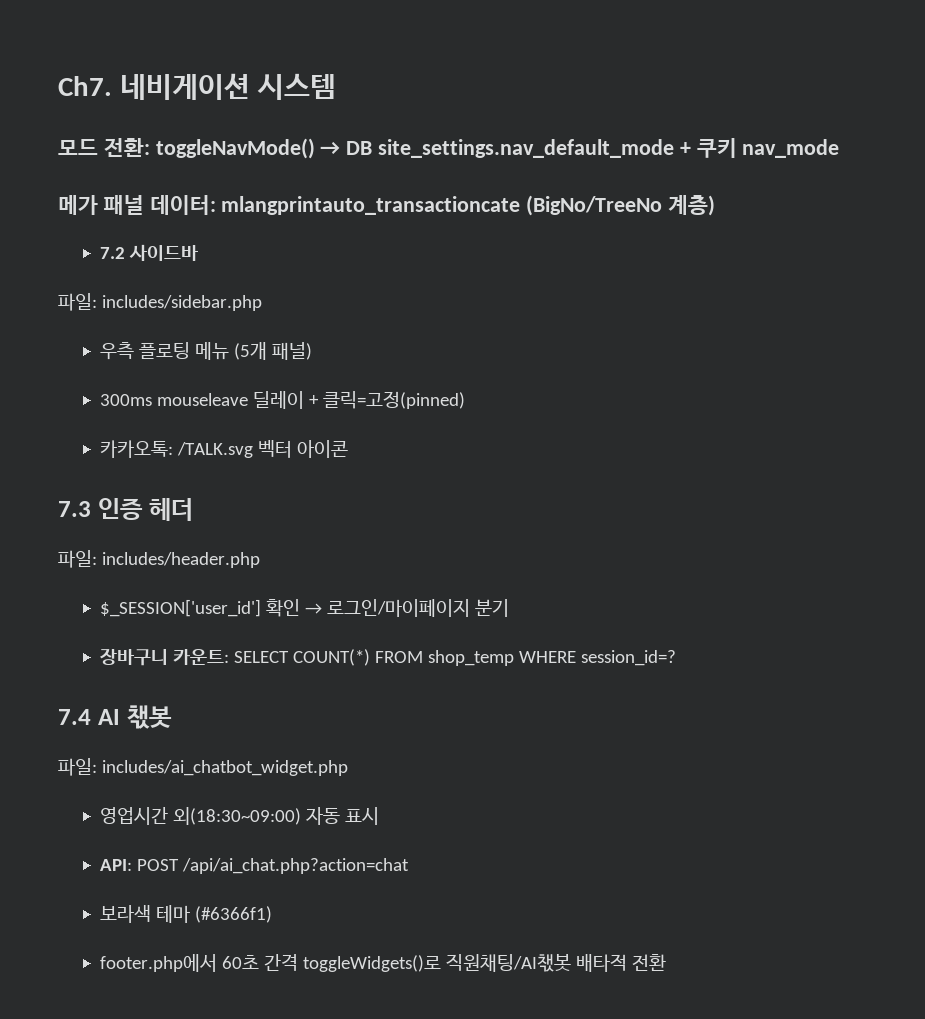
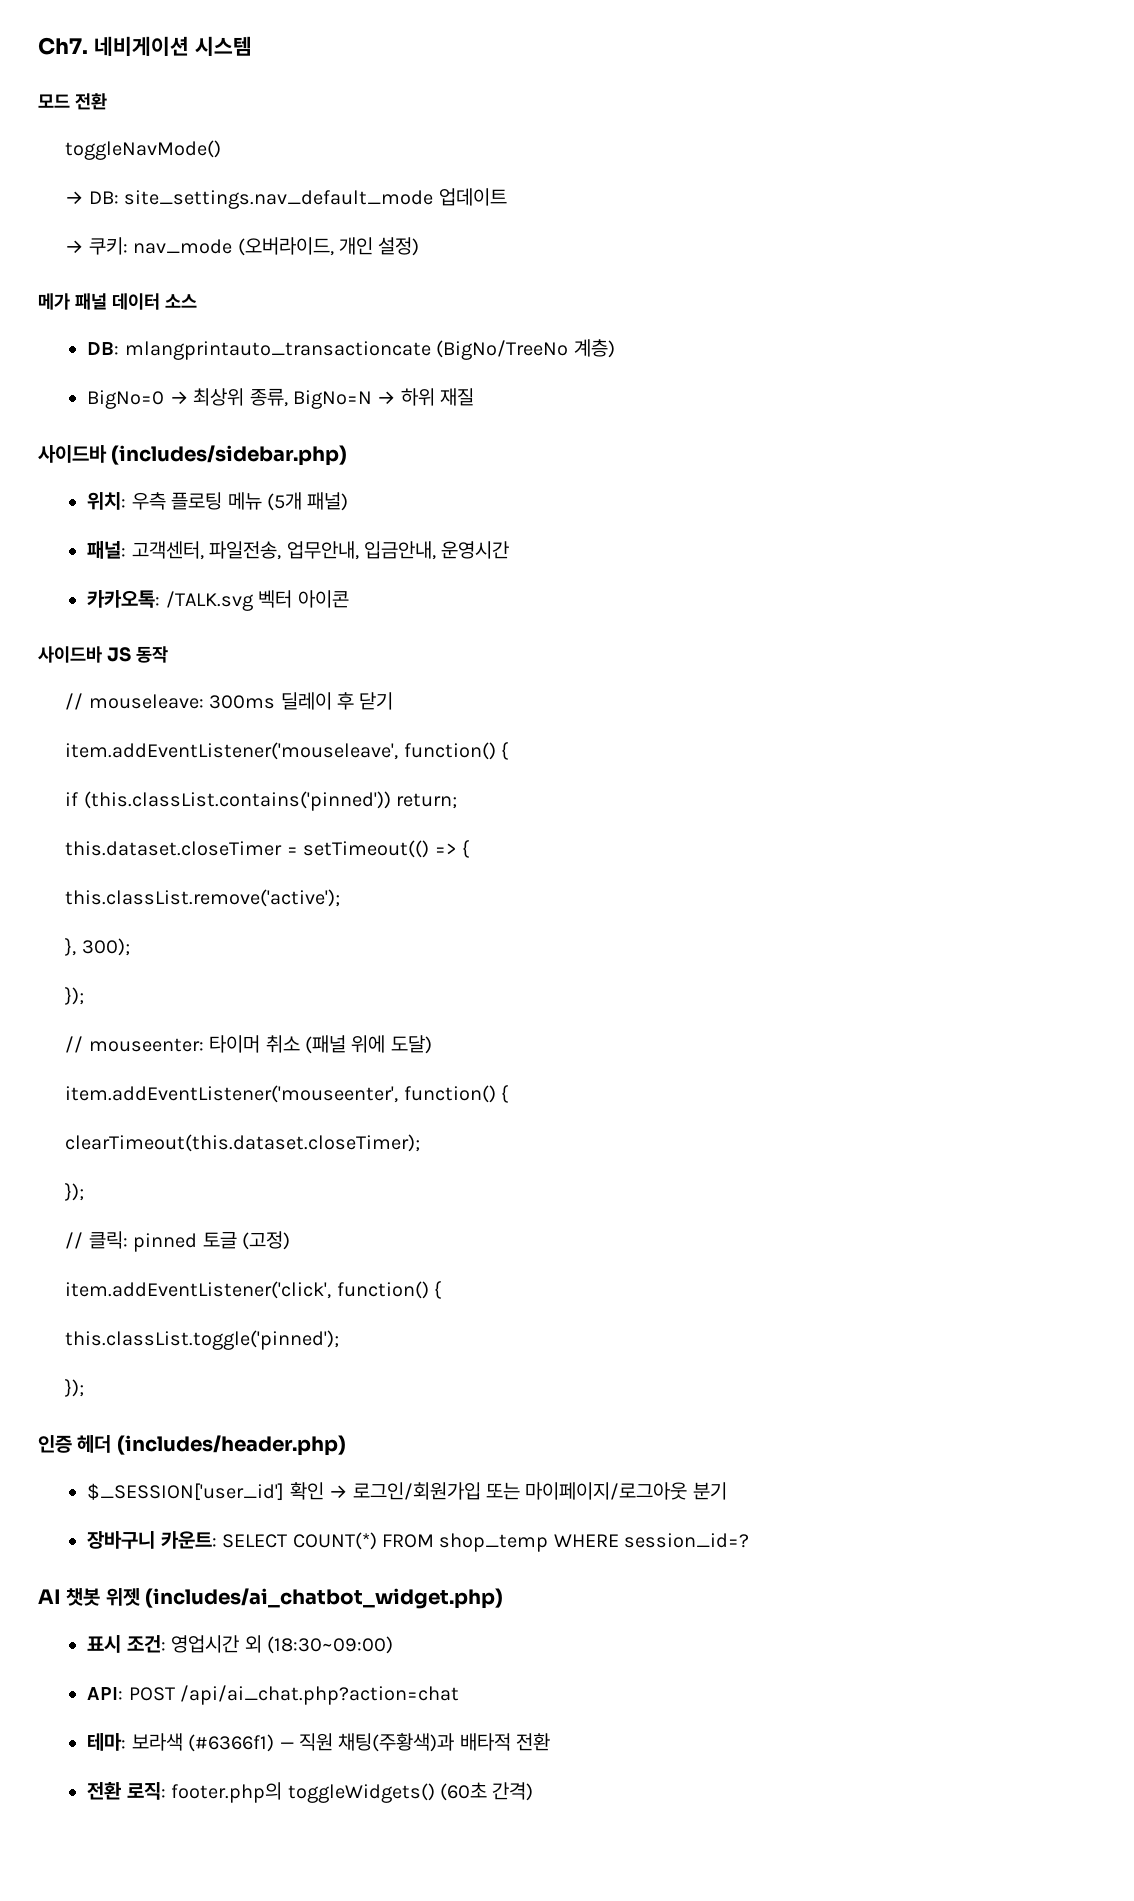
- 모드 전환: toggleNavMode() → DB site_settings.nav_default_mode + 쿠키 nav_mode
+ 모드 전환
+ toggleNavMode()
+ → DB: site_settings.nav_default_mode 업데이트
+ → 쿠키: nav_mode (오버라이드, 개인 설정)
- 메가 패널 데이터: mlangprintauto_transactioncate (BigNo/TreeNo 계층)
+ 메가 패널 데이터 소스
+ DB: mlangprintauto_transactioncate (BigNo/TreeNo 계층)
- 7.2 사이드바
- 파일: includes/sidebar.php
- 우측 플로팅 메뉴 (5개 패널)
+ BigNo=0 → 최상위 종류, BigNo=N → 하위 재질
+ 사이드바 (includes/sidebar.php)
+ 위치: 우측 플로팅 메뉴 (5개 패널)
- 300ms mouseleave 딜레이 + 클릭=고정(pinned)
+ 패널: 고객센터, 파일전송, 업무안내, 입금안내, 운영시간
  카카오톡: /TALK.svg 벡터 아이콘
- 7.3 인증 헤더
- 파일: includes/header.php
+ 사이드바 JS 동작
+ // mouseleave: 300ms 딜레이 후 닫기
+ item.addEventListener('mouseleave', function() {
+ if (this.classList.contains('pinned')) return;
+ this.dataset.closeTimer = setTimeout(() => {
+ this.classList.remove('active');
+ }, 300);
+ });
+ // mouseenter: 타이머 취소 (패널 위에 도달)
+ item.addEventListener('mouseenter', function() {
+ clearTimeout(this.dataset.closeTimer);
+ });
+ // 클릭: pinned 토글 (고정)
+ item.addEventListener('click', function() {
+ this.classList.toggle('pinned');
+ });
+ 인증 헤더 (includes/header.php)
- $_SESSION['user_id'] 확인 → 로그인/마이페이지 분기
+ $_SESSION['user_id'] 확인 → 로그인/회원가입 또는 마이페이지/로그아웃 분기
- 7.4 AI 챇봇
- 파일: includes/ai_chatbot_widget.php
- 영업시간 외(18:30~09:00) 자동 표시
+ AI 챗봇 위젯 (includes/ai_chatbot_widget.php)
+ 표시 조건: 영업시간 외 (18:30~09:00)
- 보라색 테마 (#6366f1)
- footer.php에서 60초 간격 toggleWidgets()로 직원채팅/AI챇봇 배타적 전환
+ 테마: 보라색 (#6366f1) — 직원 채팅(주황색)과 배타적 전환
+ 전환 로직: footer.php의 toggleWidgets() (60초 간격)

